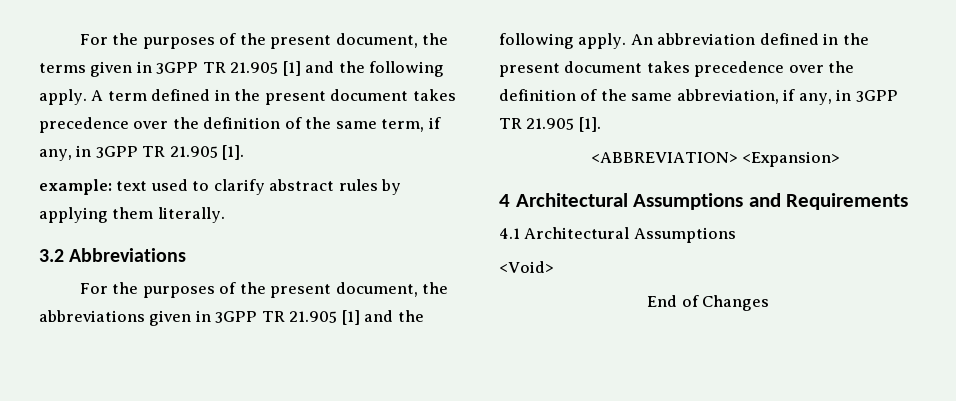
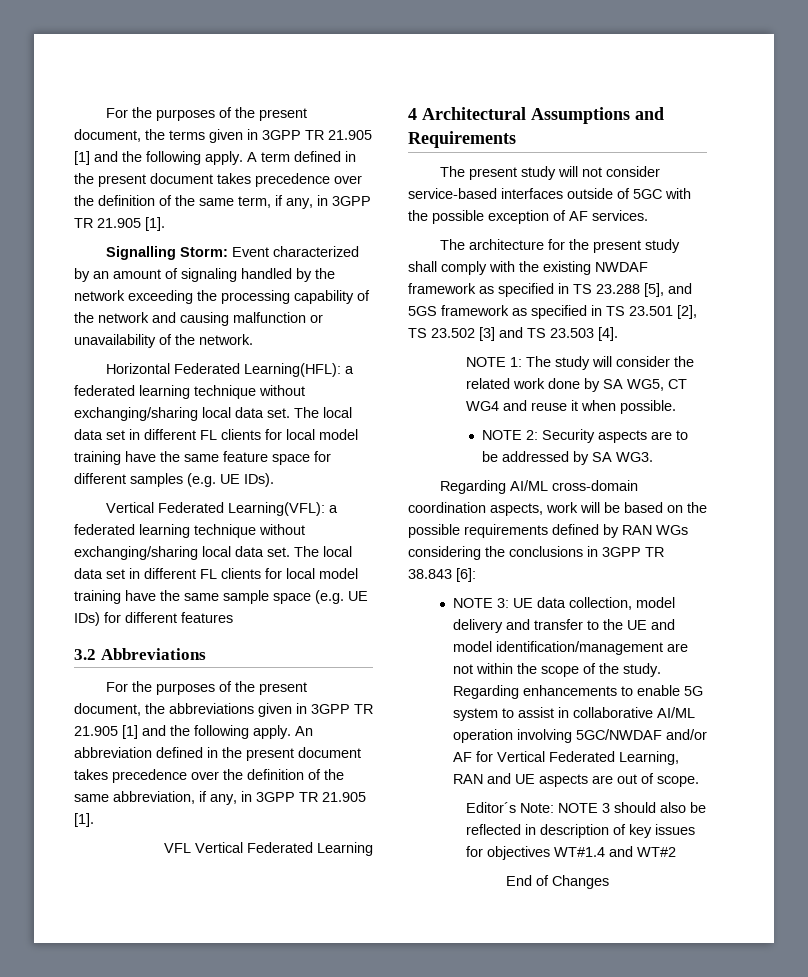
- example: text used to clarify abstract rules by applying them literally.
+ Signalling Storm: Event characterized by an amount of signaling handled by the network exceeding the processing capability of the network and causing malfunction or unavailability of the network.
+ Horizontal Federated Learning(HFL): a federated learning technique without exchanging/sharing local data set. The local data set in different FL clients for local model training have the same feature space for different samples (e.g. UE IDs).
+ Vertical Federated Learning(VFL): a federated learning technique without exchanging/sharing local data set. The local data set in different FL clients for local model training have the same sample space (e.g. UE IDs) for different features
- <ABBREVIATION> <Expansion>
+ VFL Vertical Federated Learning
- 4.1 Architectural Assumptions
- <Void>
+ The present study will not consider service-based interfaces outside of 5GC with the possible exception of AF services.
+ The architecture for the present study shall comply with the existing NWDAF framework as specified in TS 23.288 [5], and 5GS framework as specified in TS 23.501 [2], TS 23.502 [3] and TS 23.503 [4].
+ NOTE 1: The study will consider the related work done by SA WG5, CT WG4 and reuse it when possible.
+ NOTE 2: Security aspects are to be addressed by SA WG3.
+ Regarding AI/ML cross-domain coordination aspects, work will be based on the possible requirements defined by RAN WGs considering the conclusions in 3GPP TR 38.843 [6]:
+ NOTE 3: UE data collection, model delivery and transfer to the UE and model identification/management are not within the scope of the study. Regarding enhancements to enable 5G system to assist in collaborative AI/ML operation involving 5GC/NWDAF and/or AF for Vertical Federated Learning, RAN and UE aspects are out of scope.
+ Editor´s Note: NOTE 3 should also be reflected in description of key issues for objectives WT#1.4 and WT#2

